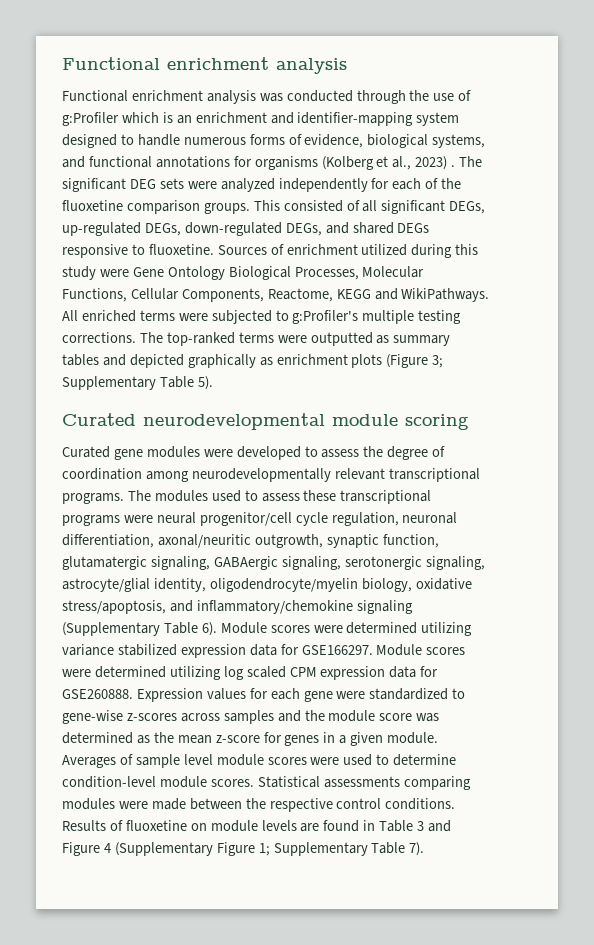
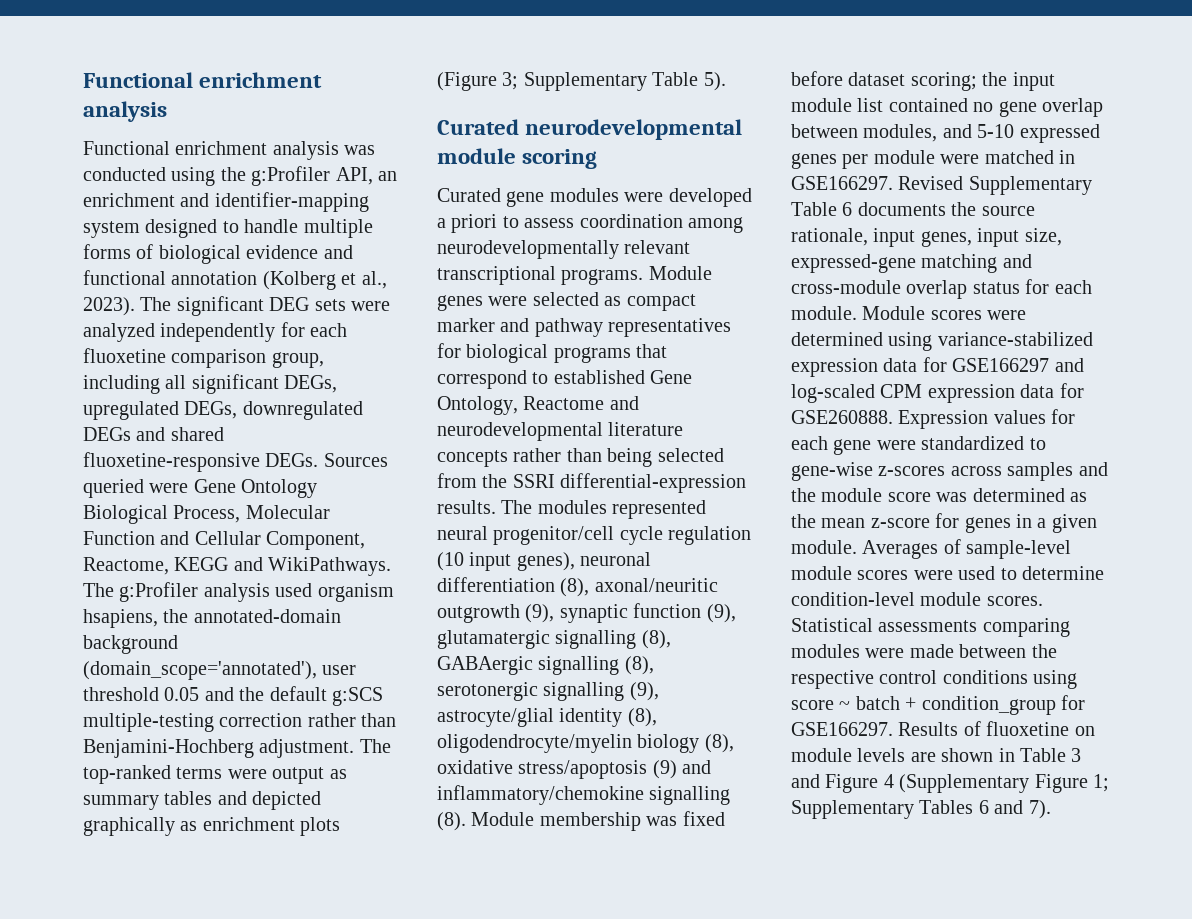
- Functional enrichment analysis was conducted through the use of g:Profiler which is an enrichment and identifier-mapping system designed to handle numerous forms of evidence, biological systems, and functional annotations for organisms (Kolberg et al., 2023) .
+ Functional enrichment analysis was conducted using the g:Profiler API, an enrichment and identifier-mapping system designed to handle multiple forms of biological evidence and functional annotation (Kolberg et al., 2023).
- The significant DEG sets were analyzed independently for each of the fluoxetine comparison groups. This consisted of all significant DEGs, up-regulated DEGs, down-regulated DEGs, and shared DEGs responsive to fluoxetine. Sources of enrichment utilized during this study were Gene Ontology Biological Processes, Molecular Functions, Cellular Components, Reactome, KEGG and WikiPathways. All enriched terms were subjected to g:Profiler's multiple testing corrections.
+ The significant DEG sets were analyzed independently for each fluoxetine comparison group, including all significant DEGs, upregulated DEGs, downregulated DEGs and shared fluoxetine-responsive DEGs. Sources queried were Gene Ontology Biological Process, Molecular Function and Cellular Component, Reactome, KEGG and WikiPathways. The g:Profiler analysis used organism hsapiens, the annotated-domain background (domain_scope='annotated'), user threshold 0.05 and the default g:SCS multiple-testing correction rather than Benjamini-Hochberg adjustment.
- The top-ranked terms were outputted as summary tables and depicted graphically as enrichment plots (Figure 3; Supplementary Table 5).
+ The top-ranked terms were output as summary tables and depicted graphically as enrichment plots (Figure 3; Supplementary Table 5).
- Curated gene modules were developed to assess the degree of coordination among neurodevelopmentally relevant transcriptional programs.
+ Curated gene modules were developed a priori to assess coordination among neurodevelopmentally relevant transcriptional programs.
- The modules used to assess these transcriptional programs were neural progenitor/cell cycle regulation, neuronal differentiation, axonal/neuritic outgrowth, synaptic function, glutamatergic signaling, GABAergic signaling, serotonergic signaling, astrocyte/glial identity, oligodendrocyte/myelin biology, oxidative stress/apoptosis, and inflammatory/chemokine signaling (Supplementary Table 6). Module scores were determined utilizing variance stabilized expression data for GSE166297. Module scores were determined utilizing log scaled CPM expression data for GSE260888.
+ Module genes were selected as compact marker and pathway representatives for biological programs that correspond to established Gene Ontology, Reactome and neurodevelopmental literature concepts rather than being selected from the SSRI differential-expression results. The modules represented neural progenitor/cell cycle regulation (10 input genes), neuronal differentiation (8), axonal/neuritic outgrowth (9), synaptic function (9), glutamatergic signalling (8), GABAergic signalling (8), serotonergic signalling (9), astrocyte/glial identity (8), oligodendrocyte/myelin biology (8), oxidative stress/apoptosis (9) and inflammatory/chemokine signalling (8). Module membership was fixed before dataset scoring; the input module list contained no gene overlap between modules, and 5-10 expressed genes per module were matched in GSE166297. Revised Supplementary Table 6 documents the source rationale, input genes, input size, expressed-gene matching and cross-module overlap status for each module. Module scores were determined using variance-stabilized expression data for GSE166297 and log-scaled CPM expression data for GSE260888.
- Averages of sample level module scores were used to determine condition-level module scores.
+ Averages of sample-level module scores were used to determine condition-level module scores.
- Statistical assessments comparing modules were made between the respective control conditions.
+ Statistical assessments comparing modules were made between the respective control conditions using score ~ batch + condition_group for GSE166297.
- Results of fluoxetine on module levels are found in Table 3 and Figure 4 (Supplementary Figure 1; Supplementary Table 7).
+ Results of fluoxetine on module levels are shown in Table 3 and Figure 4 (Supplementary Figure 1; Supplementary Tables 6 and 7).

